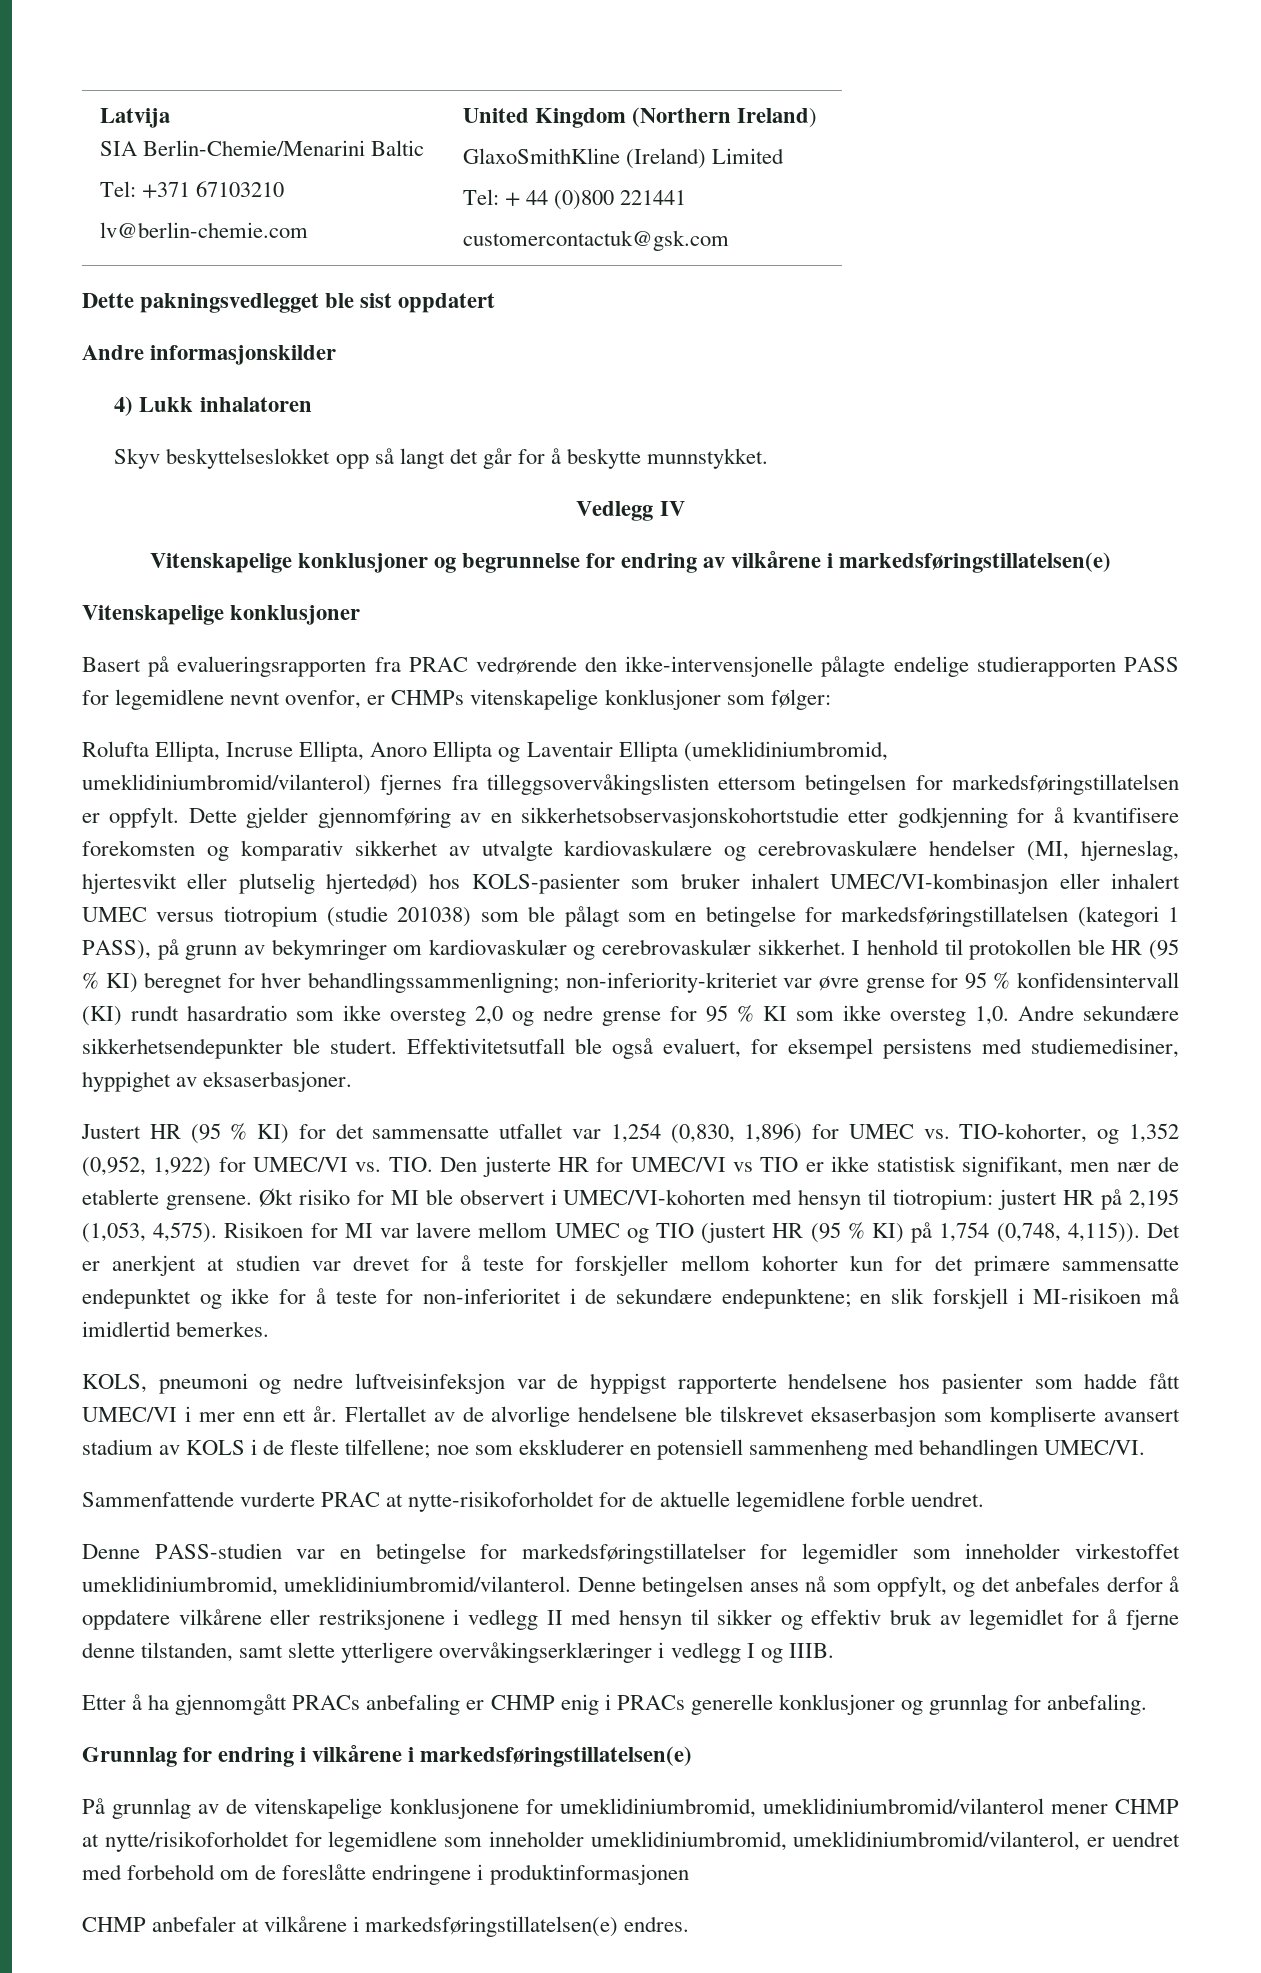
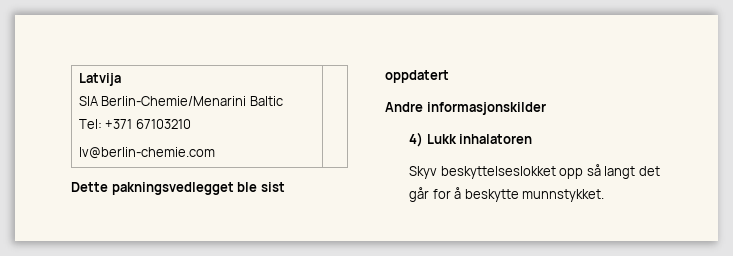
  Latvija
  SIA Berlin-Chemie/Menarini Baltic
  Tel: +371 67103210
- lv@berlin-chemie.com | United Kingdom (Northern Ireland)
- GlaxoSmithKline (Ireland) Limited
- Tel: + 44 (0)800 221441
- customercontactuk@gsk.com
+ lv@berlin-chemie.com |
- Vedlegg IV
- Vitenskapelige konklusjoner og begrunnelse for endring av vilkårene i markedsføringstillatelsen(e)
- Vitenskapelige konklusjoner
- Basert på evalueringsrapporten fra PRAC vedrørende den ikke-intervensjonelle pålagte endelige studierapporten PASS for legemidlene nevnt ovenfor, er CHMPs vitenskapelige konklusjoner som følger:
- Rolufta Ellipta, Incruse Ellipta, Anoro Ellipta og Laventair Ellipta (umeklidiniumbromid, umeklidiniumbromid/vilanterol) fjernes fra tilleggsovervåkingslisten ettersom betingelsen for markedsføringstillatelsen er oppfylt. Dette gjelder gjennomføring av en sikkerhetsobservasjonskohortstudie etter godkjenning for å kvantifisere forekomsten og komparativ sikkerhet av utvalgte kardiovaskulære og cerebrovaskulære hendelser (MI, hjerneslag, hjertesvikt eller plutselig hjertedød) hos KOLS-pasienter som bruker inhalert UMEC/VI-kombinasjon eller inhalert UMEC versus tiotropium (studie 201038) som ble pålagt som en betingelse for markedsføringstillatelsen (kategori 1 PASS), på grunn av bekymringer om kardiovaskulær og cerebrovaskulær sikkerhet. I henhold til protokollen ble HR (95 % KI) beregnet for hver behandlingssammenligning; non-inferiority-kriteriet var øvre grense for 95 % konfidensintervall (KI) rundt hasardratio som ikke oversteg 2,0 og nedre grense for 95 % KI som ikke oversteg 1,0. Andre sekundære sikkerhetsendepunkter ble studert. Effektivitetsutfall ble også evaluert, for eksempel persistens med studiemedisiner, hyppighet av eksaserbasjoner.
- Justert HR (95 % KI) for det sammensatte utfallet var 1,254 (0,830, 1,896) for UMEC vs. TIO-kohorter, og 1,352 (0,952, 1,922) for UMEC/VI vs. TIO. Den justerte HR for UMEC/VI vs TIO er ikke statistisk signifikant, men nær de etablerte grensene. Økt risiko for MI ble observert i UMEC/VI-kohorten med hensyn til tiotropium: justert HR på 2,195 (1,053, 4,575). Risikoen for MI var lavere mellom UMEC og TIO (justert HR (95 % KI) på 1,754 (0,748, 4,115)). Det er anerkjent at studien var drevet for å teste for forskjeller mellom kohorter kun for det primære sammensatte endepunktet og ikke for å teste for non-inferioritet i de sekundære endepunktene; en slik forskjell i MI-risikoen må imidlertid bemerkes.
- KOLS, pneumoni og nedre luftveisinfeksjon var de hyppigst rapporterte hendelsene hos pasienter som hadde fått UMEC/VI i mer enn ett år. Flertallet av de alvorlige hendelsene ble tilskrevet eksaserbasjon som kompliserte avansert stadium av KOLS i de fleste tilfellene; noe som ekskluderer en potensiell sammenheng med behandlingen UMEC/VI.
- Sammenfattende vurderte PRAC at nytte-risikoforholdet for de aktuelle legemidlene forble uendret.
- Denne PASS-studien var en betingelse for markedsføringstillatelser for legemidler som inneholder virkestoffet umeklidiniumbromid, umeklidiniumbromid/vilanterol. Denne betingelsen anses nå som oppfylt, og det anbefales derfor å oppdatere vilkårene eller restriksjonene i vedlegg II med hensyn til sikker og effektiv bruk av legemidlet for å fjerne denne tilstanden, samt slette ytterligere overvåkingserklæringer i vedlegg I og IIIB.
- Etter å ha gjennomgått PRACs anbefaling er CHMP enig i PRACs generelle konklusjoner og grunnlag for anbefaling.
- Grunnlag for endring i vilkårene i markedsføringstillatelsen(e)
- På grunnlag av de vitenskapelige konklusjonene for umeklidiniumbromid, umeklidiniumbromid/vilanterol mener CHMP at nytte/risikoforholdet for legemidlene som inneholder umeklidiniumbromid, umeklidiniumbromid/vilanterol, er uendret med forbehold om de foreslåtte endringene i produktinformasjonen
- CHMP anbefaler at vilkårene i markedsføringstillatelsen(e) endres.

